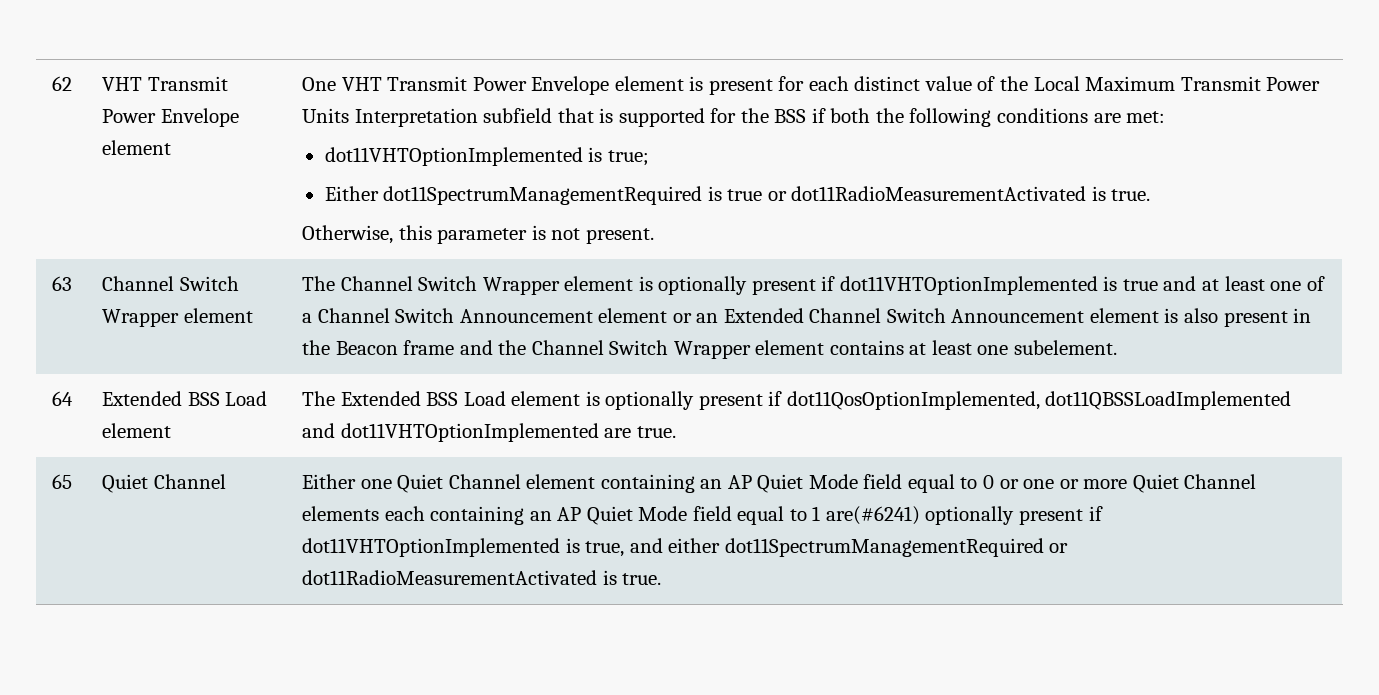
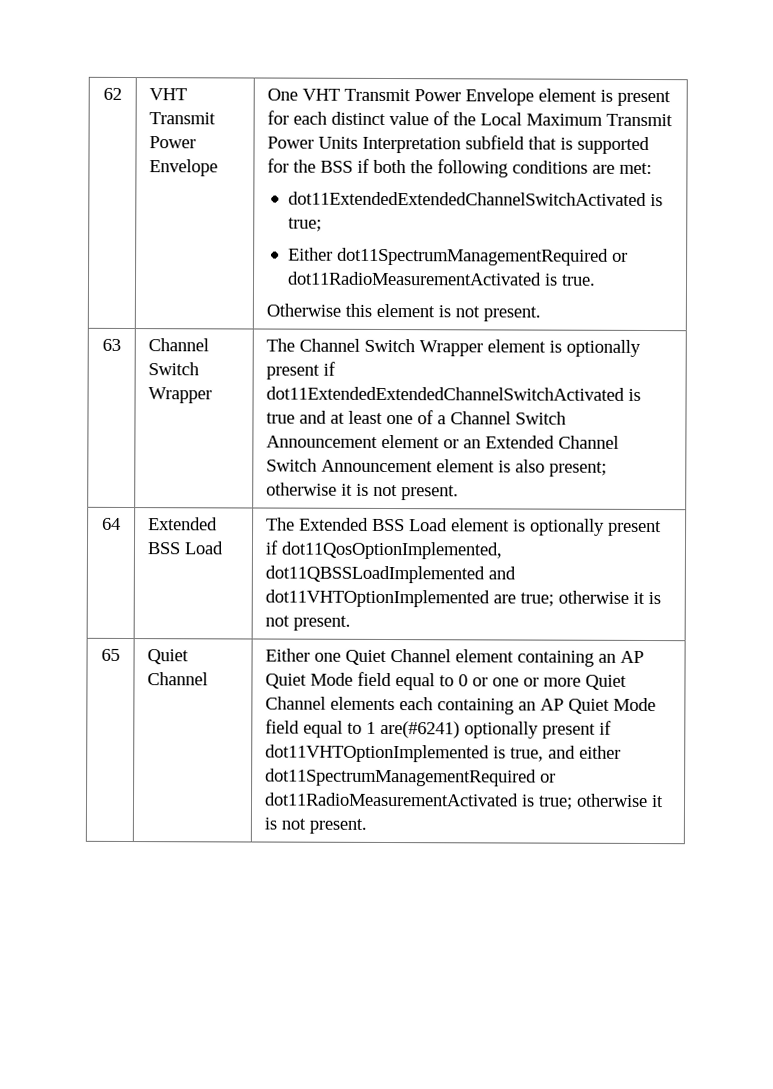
- 62 | VHT Transmit Power Envelope element
+ 62 | VHT Transmit Power Envelope
- dot11VHTOptionImplemented is true;
+ dot11ExtendedExtendedChannelSwitchActivated is true;
- Either dot11SpectrumManagementRequired is true or dot11RadioMeasurementActivated is true.
+ Either dot11SpectrumManagementRequired or dot11RadioMeasurementActivated is true.
- Otherwise, this parameter is not present.
+ Otherwise this element is not present.
- 63 | Channel Switch Wrapper element
+ 63 | Channel Switch Wrapper
- The Channel Switch Wrapper element is optionally present if dot11VHTOptionImplemented is true and at least one of a Channel Switch Announcement element or an Extended Channel Switch Announcement element is also present in the Beacon frame and the Channel Switch Wrapper element contains at least one subelement.
+ The Channel Switch Wrapper element is optionally present if dot11ExtendedExtendedChannelSwitchActivated is true and at least one of a Channel Switch Announcement element or an Extended Channel Switch Announcement element is also present; otherwise it is not present.
- 64 | Extended BSS Load element | The Extended BSS Load element is optionally present if dot11QosOptionImplemented, dot11QBSSLoadImplemented and dot11VHTOptionImplemented are true.
+ 64 | Extended BSS Load | The Extended BSS Load element is optionally present if dot11QosOptionImplemented, dot11QBSSLoadImplemented and dot11VHTOptionImplemented are true; otherwise it is not present.
- Either one Quiet Channel element containing an AP Quiet Mode field equal to 0 or one or more Quiet Channel elements each containing an AP Quiet Mode field equal to 1 are(#6241) optionally present if dot11VHTOptionImplemented is true, and either dot11SpectrumManagementRequired or dot11RadioMeasurementActivated is true.
+ Either one Quiet Channel element containing an AP Quiet Mode field equal to 0 or one or more Quiet Channel elements each containing an AP Quiet Mode field equal to 1 are(#6241) optionally present if dot11VHTOptionImplemented is true, and either dot11SpectrumManagementRequired or dot11RadioMeasurementActivated is true; otherwise it is not present.

